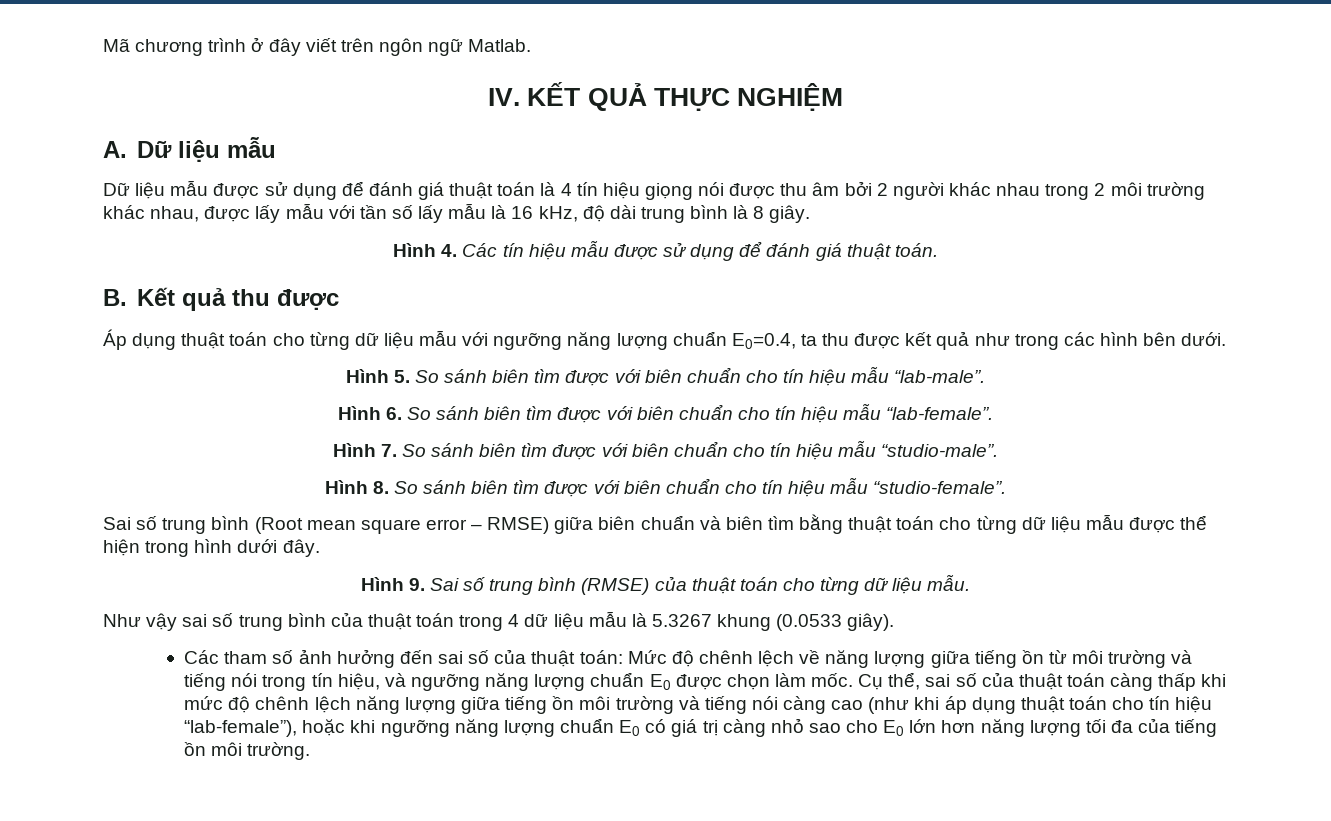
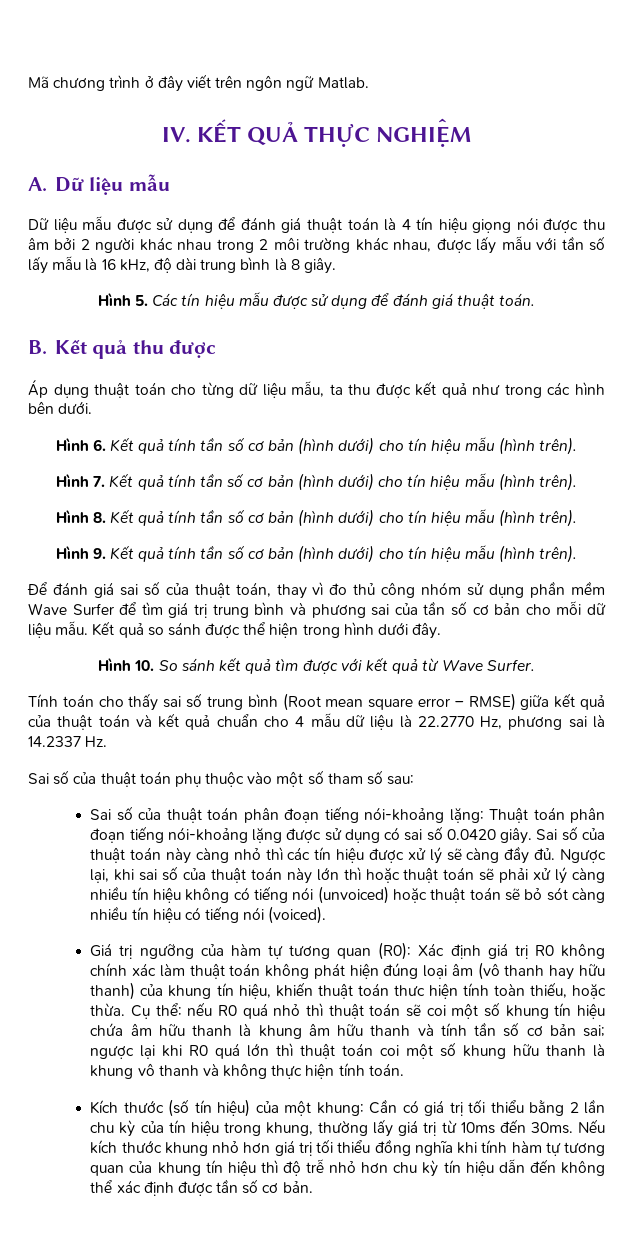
- Hình 4. Các tín hiệu mẫu được sử dụng để đánh giá thuật toán.
+ Hình 5. Các tín hiệu mẫu được sử dụng để đánh giá thuật toán.
- Áp dụng thuật toán cho từng dữ liệu mẫu với ngưỡng năng lượng chuẩn E0=0.4, ta thu được kết quả như trong các hình bên dưới.
+ Áp dụng thuật toán cho từng dữ liệu mẫu, ta thu được kết quả như trong các hình bên dưới.
- Hình 5. So sánh biên tìm được với biên chuẩn cho tín hiệu mẫu “lab-male”.
- Hình 6. So sánh biên tìm được với biên chuẩn cho tín hiệu mẫu “lab-female”.
- Hình 7. So sánh biên tìm được với biên chuẩn cho tín hiệu mẫu “studio-male”.
- Hình 8. So sánh biên tìm được với biên chuẩn cho tín hiệu mẫu “studio-female”.
- Sai số trung bình (Root mean square error – RMSE) giữa biên chuẩn và biên tìm bằng thuật toán cho từng dữ liệu mẫu được thể hiện trong hình dưới đây.
- Hình 9. Sai số trung bình (RMSE) của thuật toán cho từng dữ liệu mẫu.
- Như vậy sai số trung bình của thuật toán trong 4 dữ liệu mẫu là 5.3267 khung (0.0533 giây).
- Các tham số ảnh hưởng đến sai số của thuật toán: Mức độ chênh lệch về năng lượng giữa tiếng ồn từ môi trường và tiếng nói trong tín hiệu, và ngưỡng năng lượng chuẩn E0 được chọn làm mốc. Cụ thể, sai số của thuật toán càng thấp khi mức độ chênh lệch năng lượng giữa tiếng ồn môi trường và tiếng nói càng cao (như khi áp dụng thuật toán cho tín hiệu “lab-female”), hoặc khi ngưỡng năng lượng chuẩn E0 có giá trị càng nhỏ sao cho E0 lớn hơn năng lượng tối đa của tiếng ồn môi trường.
+ Hình 6. Kết quả tính tần số cơ bản (hình dưới) cho tín hiệu mẫu (hình trên).
+ Hình 7. Kết quả tính tần số cơ bản (hình dưới) cho tín hiệu mẫu (hình trên).
+ Hình 8. Kết quả tính tần số cơ bản (hình dưới) cho tín hiệu mẫu (hình trên).
+ Hình 9. Kết quả tính tần số cơ bản (hình dưới) cho tín hiệu mẫu (hình trên).
+ Để đánh giá sai số của thuật toán, thay vì đo thủ công nhóm sử dụng phần mềm Wave Surfer để tìm giá trị trung bình và phương sai của tần số cơ bản cho mỗi dữ liệu mẫu. Kết quả so sánh được thể hiện trong hình dưới đây.
+ Hình 10. So sánh kết quả tìm được với kết quả từ Wave Surfer.
+ Tính toán cho thấy sai số trung bình (Root mean square error – RMSE) giữa kết quả của thuật toán và kết quả chuẩn cho 4 mẫu dữ liệu là 22.2770 Hz, phương sai là 14.2337 Hz.
+ Sai số của thuật toán phụ thuộc vào một số tham số sau:
+ Sai số của thuật toán phân đoạn tiếng nói-khoảng lặng: Thuật toán phân đoạn tiếng nói-khoảng lặng được sử dụng có sai số 0.0420 giây. Sai số của thuật toán này càng nhỏ thì các tín hiệu được xử lý sẽ càng đầy đủ. Ngược lại, khi sai số của thuật toán này lớn thì hoặc thuật toán sẽ phải xử lý càng nhiều tín hiệu không có tiếng nói (unvoiced) hoặc thuật toán sẽ bỏ sót càng nhiều tín hiệu có tiếng nói (voiced).
+ Giá trị ngưỡng của hàm tự tương quan (R0): Xác định giá trị R0 không chính xác làm thuật toán không phát hiện đúng loại âm (vô thanh hay hữu thanh) của khung tín hiệu, khiến thuật toán thưc hiện tính toàn thiếu, hoặc thừa. Cụ thể: nếu R0 quá nhỏ thì thuật toán sẽ coi một số khung tín hiệu chứa âm hữu thanh là khung âm hữu thanh và tính tần số cơ bản sai; ngược lại khi R0 quá lớn thì thuật toán coi một số khung hữu thanh là khung vô thanh và không thực hiện tính toán.
+ Kích thước (số tín hiệu) của một khung: Cần có giá trị tối thiểu bằng 2 lần chu kỳ của tín hiệu trong khung, thường lấy giá trị từ 10ms đến 30ms. Nếu kích thước khung nhỏ hơn giá trị tối thiểu đồng nghĩa khi tính hàm tự tương quan của khung tín hiệu thì độ trễ nhỏ hơn chu kỳ tín hiệu dẫn đến không thể xác định được tần số cơ bản.

